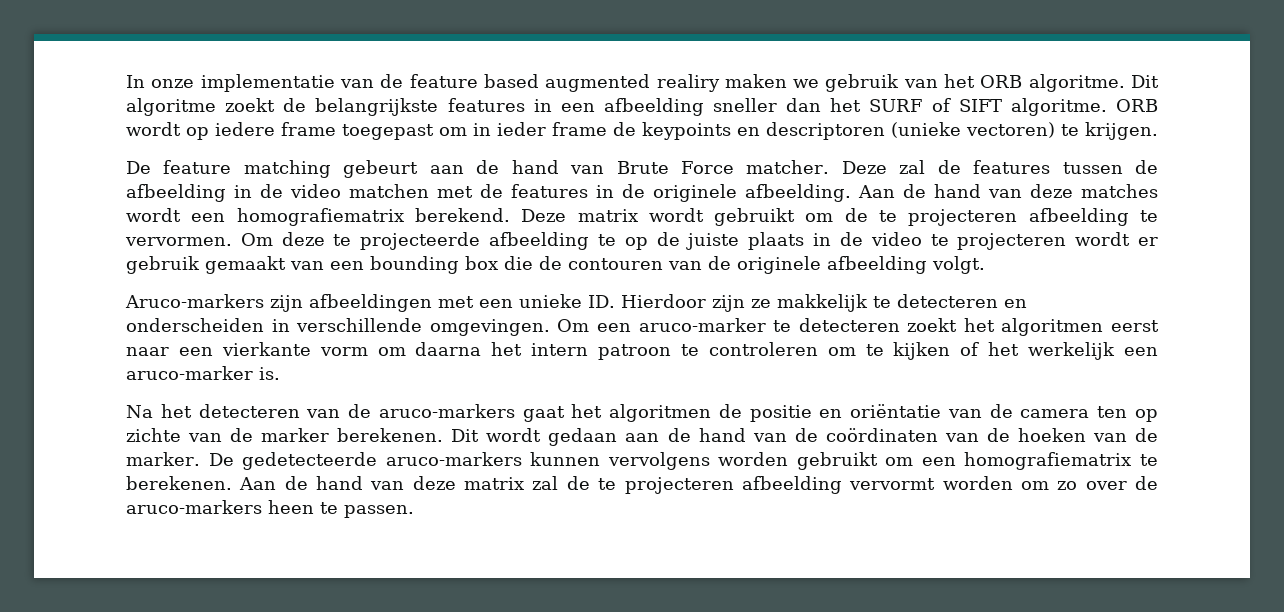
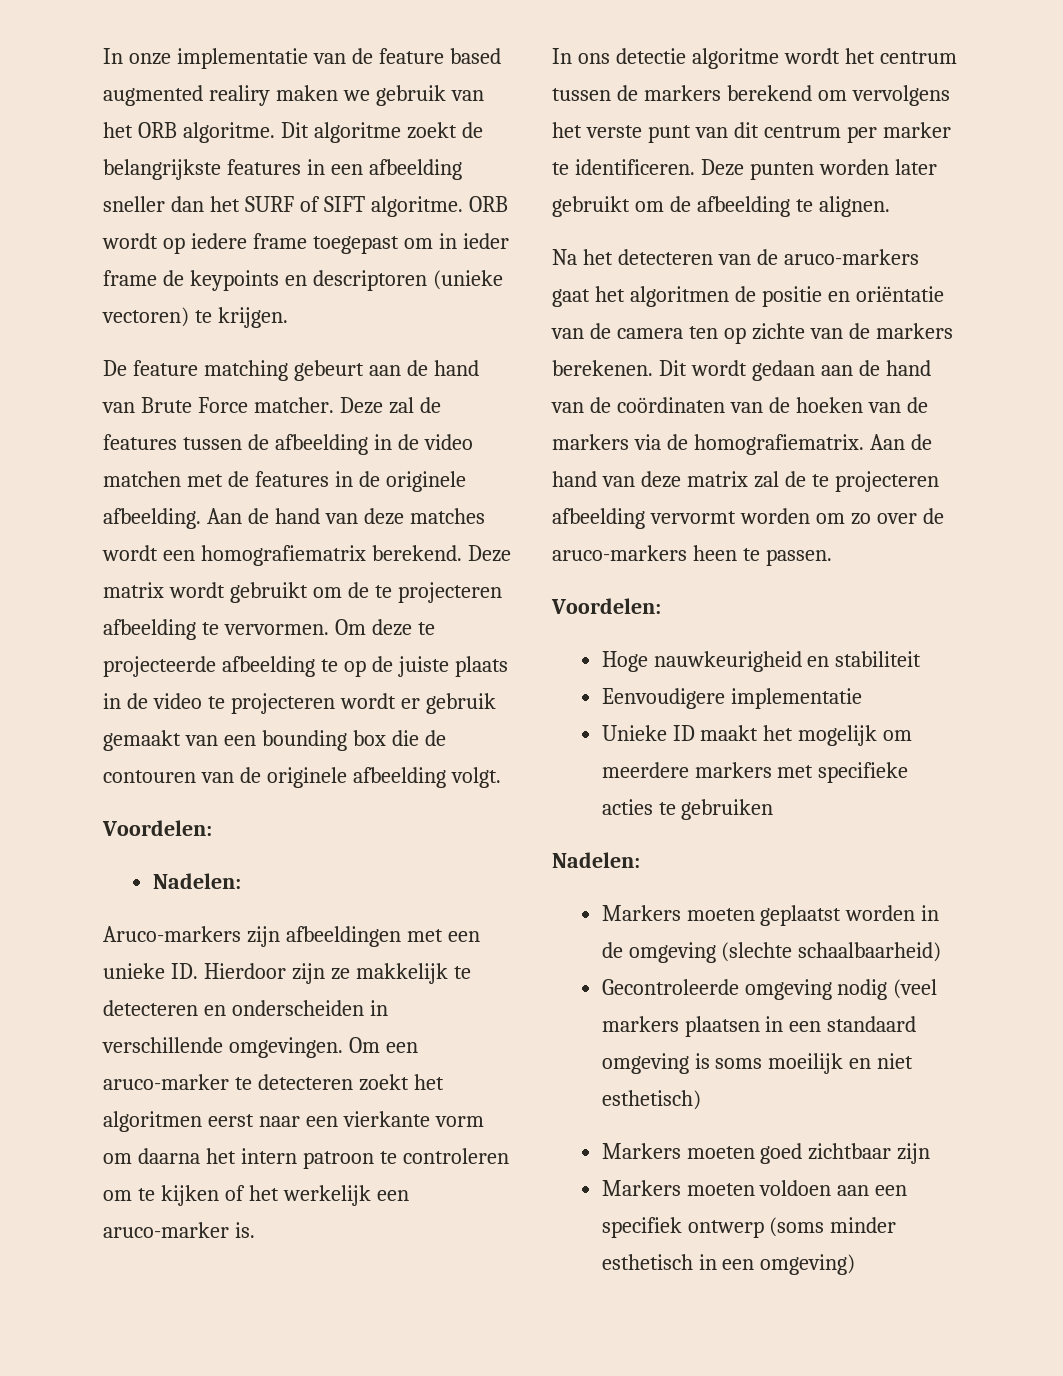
  Om deze te projecteerde afbeelding te op de juiste plaats in de video te projecteren wordt er gebruik gemaakt van een bounding box die de contouren van de originele afbeelding volgt.
+ Voordelen:
+ Nadelen:
+ In ons detectie algoritme wordt het centrum tussen de markers berekend om vervolgens het verste punt van dit centrum per marker te identificeren. Deze punten worden later gebruikt om de afbeelding te alignen.
- Na het detecteren van de aruco-markers gaat het algoritmen de positie en oriëntatie van de camera ten op zichte van de marker berekenen.
+ Na het detecteren van de aruco-markers gaat het algoritmen de positie en oriëntatie van de camera ten op zichte van de markers berekenen.
- Dit wordt gedaan aan de hand van de coördinaten van de hoeken van de marker. De gedetecteerde aruco-markers kunnen vervolgens worden gebruikt om een homografiematrix te berekenen.
+ Dit wordt gedaan aan de hand van de coördinaten van de hoeken van de markers via de homografiematrix.
  Aan de hand van deze matrix zal de te projecteren afbeelding vervormt worden om zo over de aruco-markers heen te passen.
+ Voordelen:
+ Hoge nauwkeurigheid en stabiliteit
+ Eenvoudigere implementatie
+ Unieke ID maakt het mogelijk om meerdere markers met specifieke acties te gebruiken
+ Nadelen:
+ Markers moeten geplaatst worden in de omgeving (slechte schaalbaarheid)
+ Gecontroleerde omgeving nodig (veel markers plaatsen in een standaard omgeving is soms moeilijk en niet esthetisch)
+ Markers moeten goed zichtbaar zijn
+ Markers moeten voldoen aan een specifiek ontwerp (soms minder esthetisch in een omgeving)

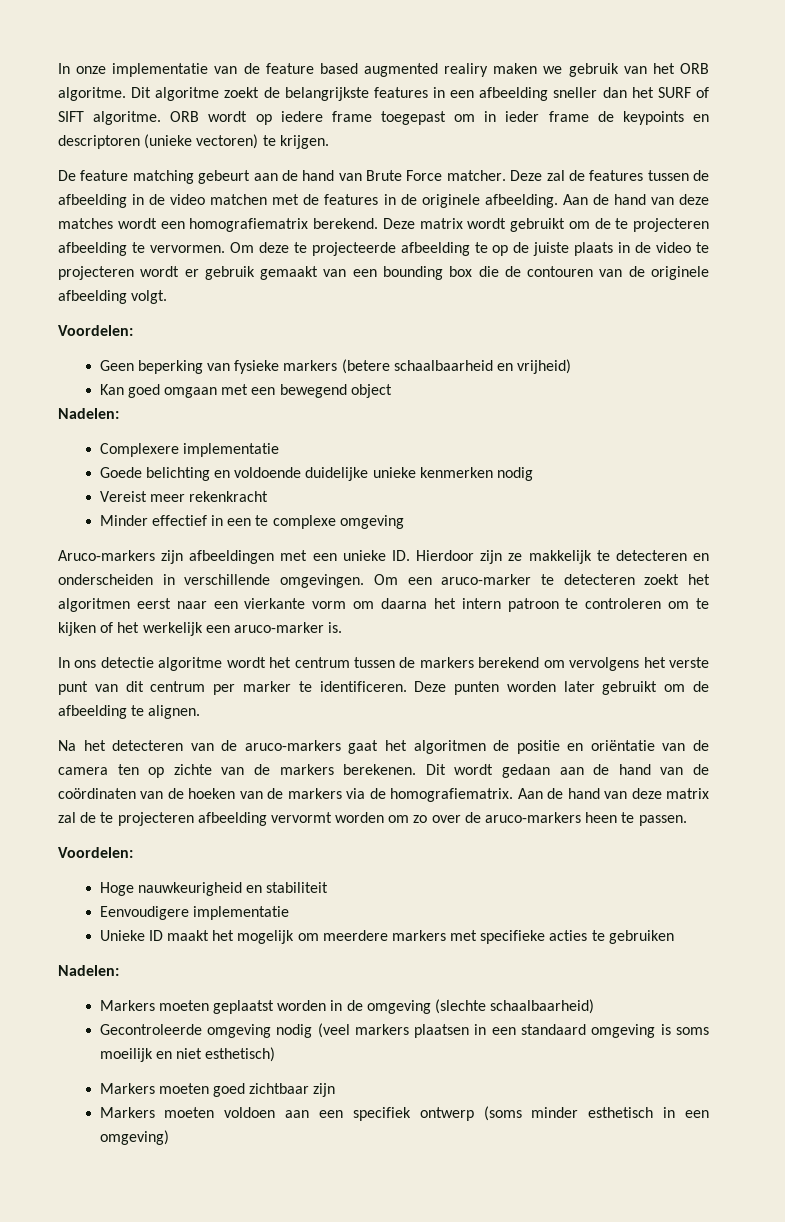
  Om deze te projecteerde afbeelding te op de juiste plaats in de video te projecteren wordt er gebruik gemaakt van een bounding box die de contouren van de originele afbeelding volgt.
  Voordelen:
+ Geen beperking van fysieke markers (betere schaalbaarheid en vrijheid)
+ Kan goed omgaan met een bewegend object
  Nadelen:
+ Complexere implementatie
+ Goede belichting en voldoende duidelijke unieke kenmerken nodig
+ Vereist meer rekenkracht
+ Minder effectief in een te complexe omgeving

